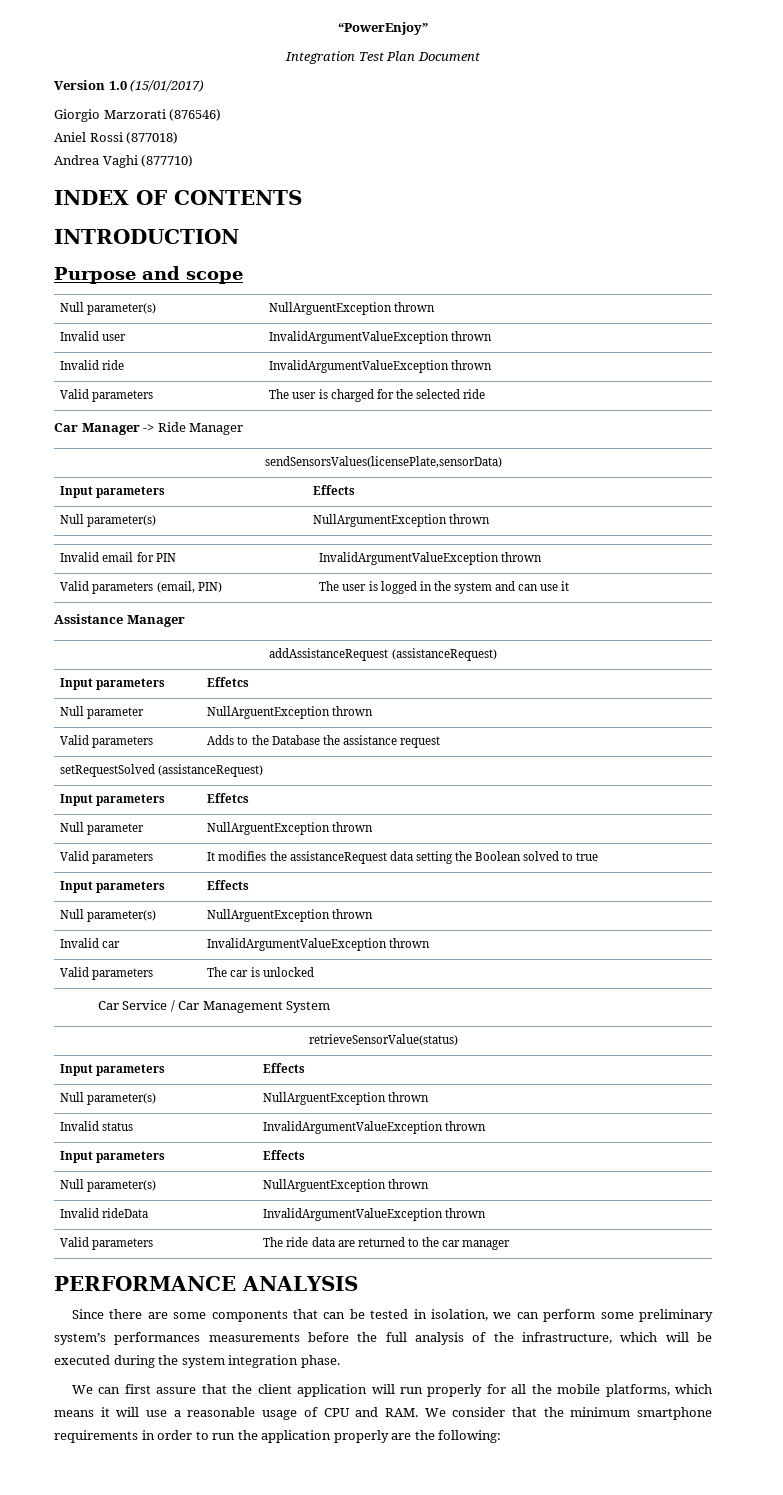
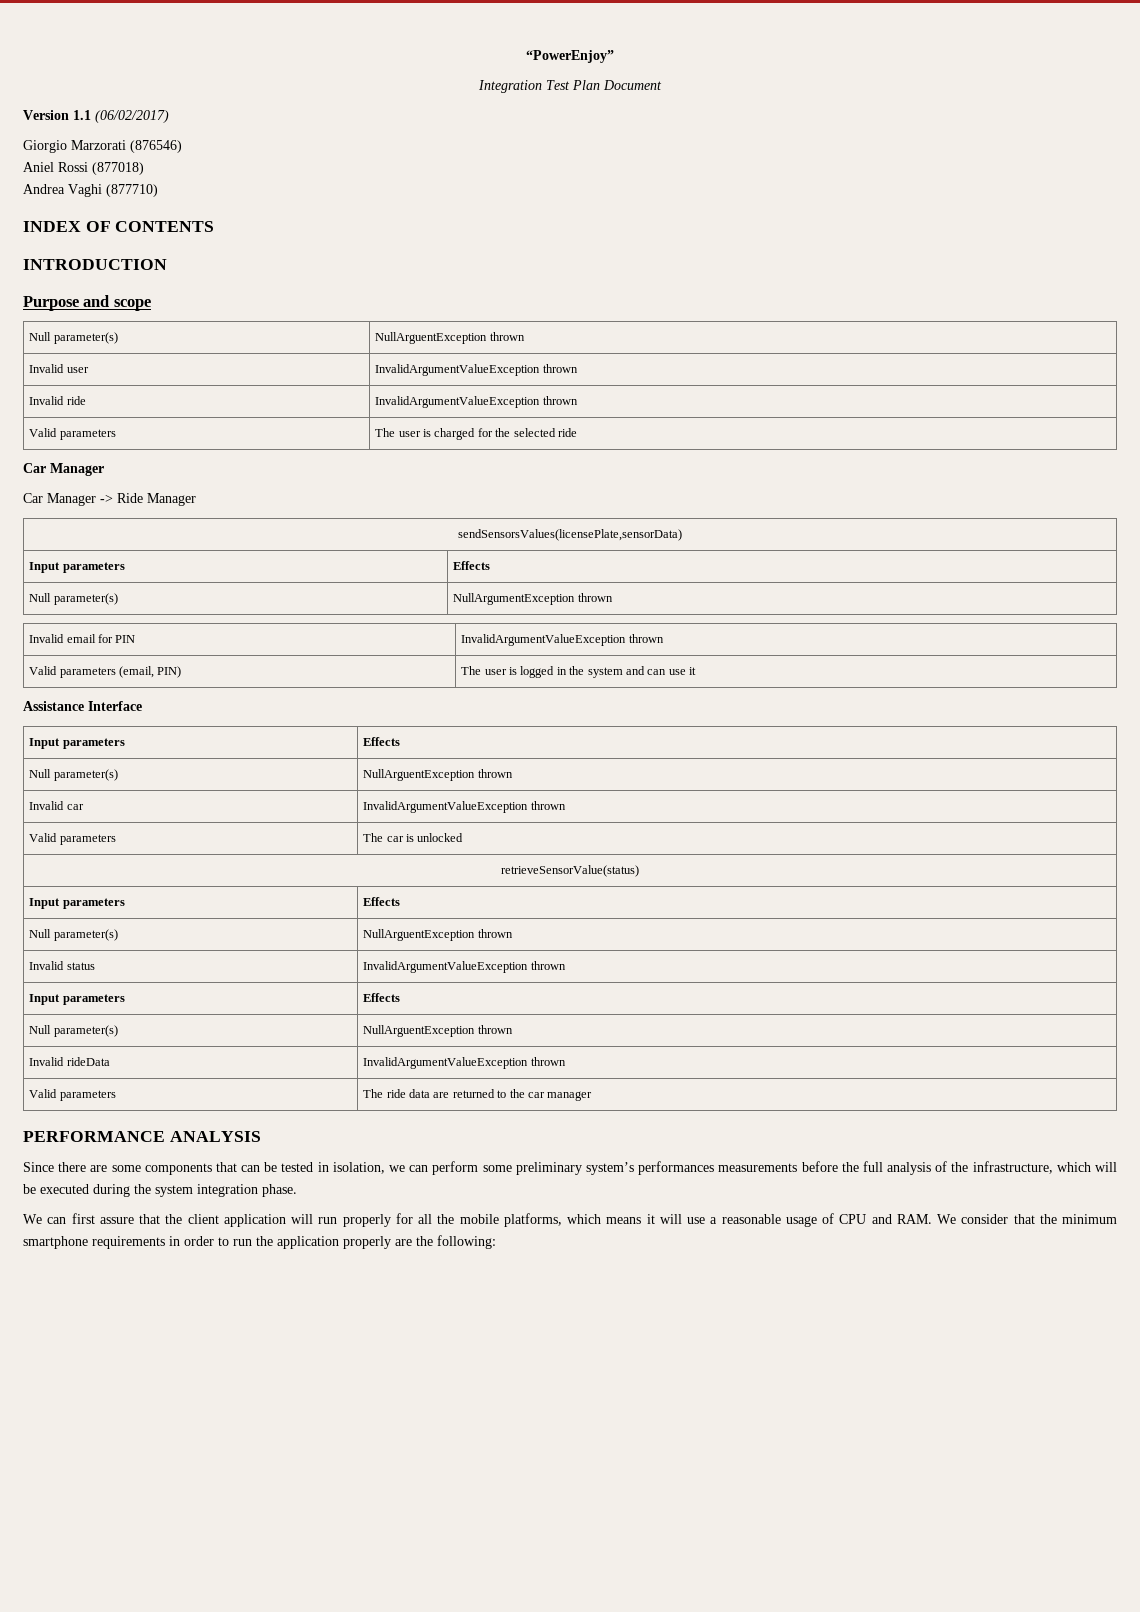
- Version 1.0 (15/01/2017)
+ Version 1.1 (06/02/2017)
  Valid parameters | The user is charged for the selected ride
+ Car Manager
- Assistance Manager
- addAssistanceRequest (assistanceRequest)
- Input parameters | Effetcs
- Null parameter | NullArguentException thrown
- Valid parameters | Adds to the Database the assistance request
- setRequestSolved (assistanceRequest)
- Input parameters | Effetcs
- Null parameter | NullArguentException thrown
- Valid parameters | It modifies the assistanceRequest data setting the Boolean solved to true
+ Assistance Interface
- Car Service / Car Management System

